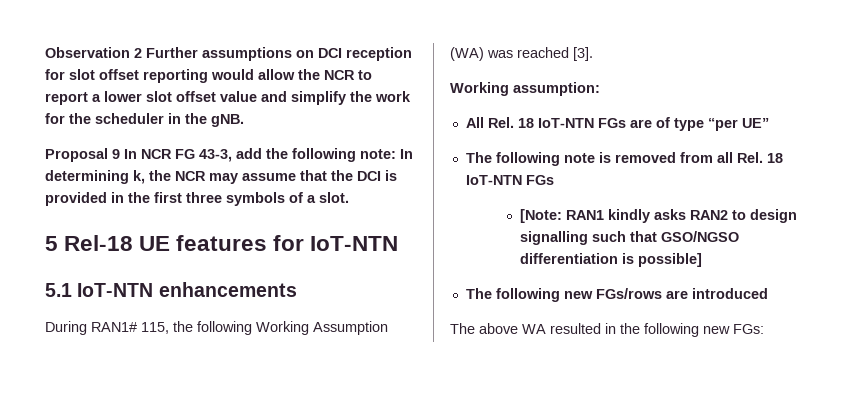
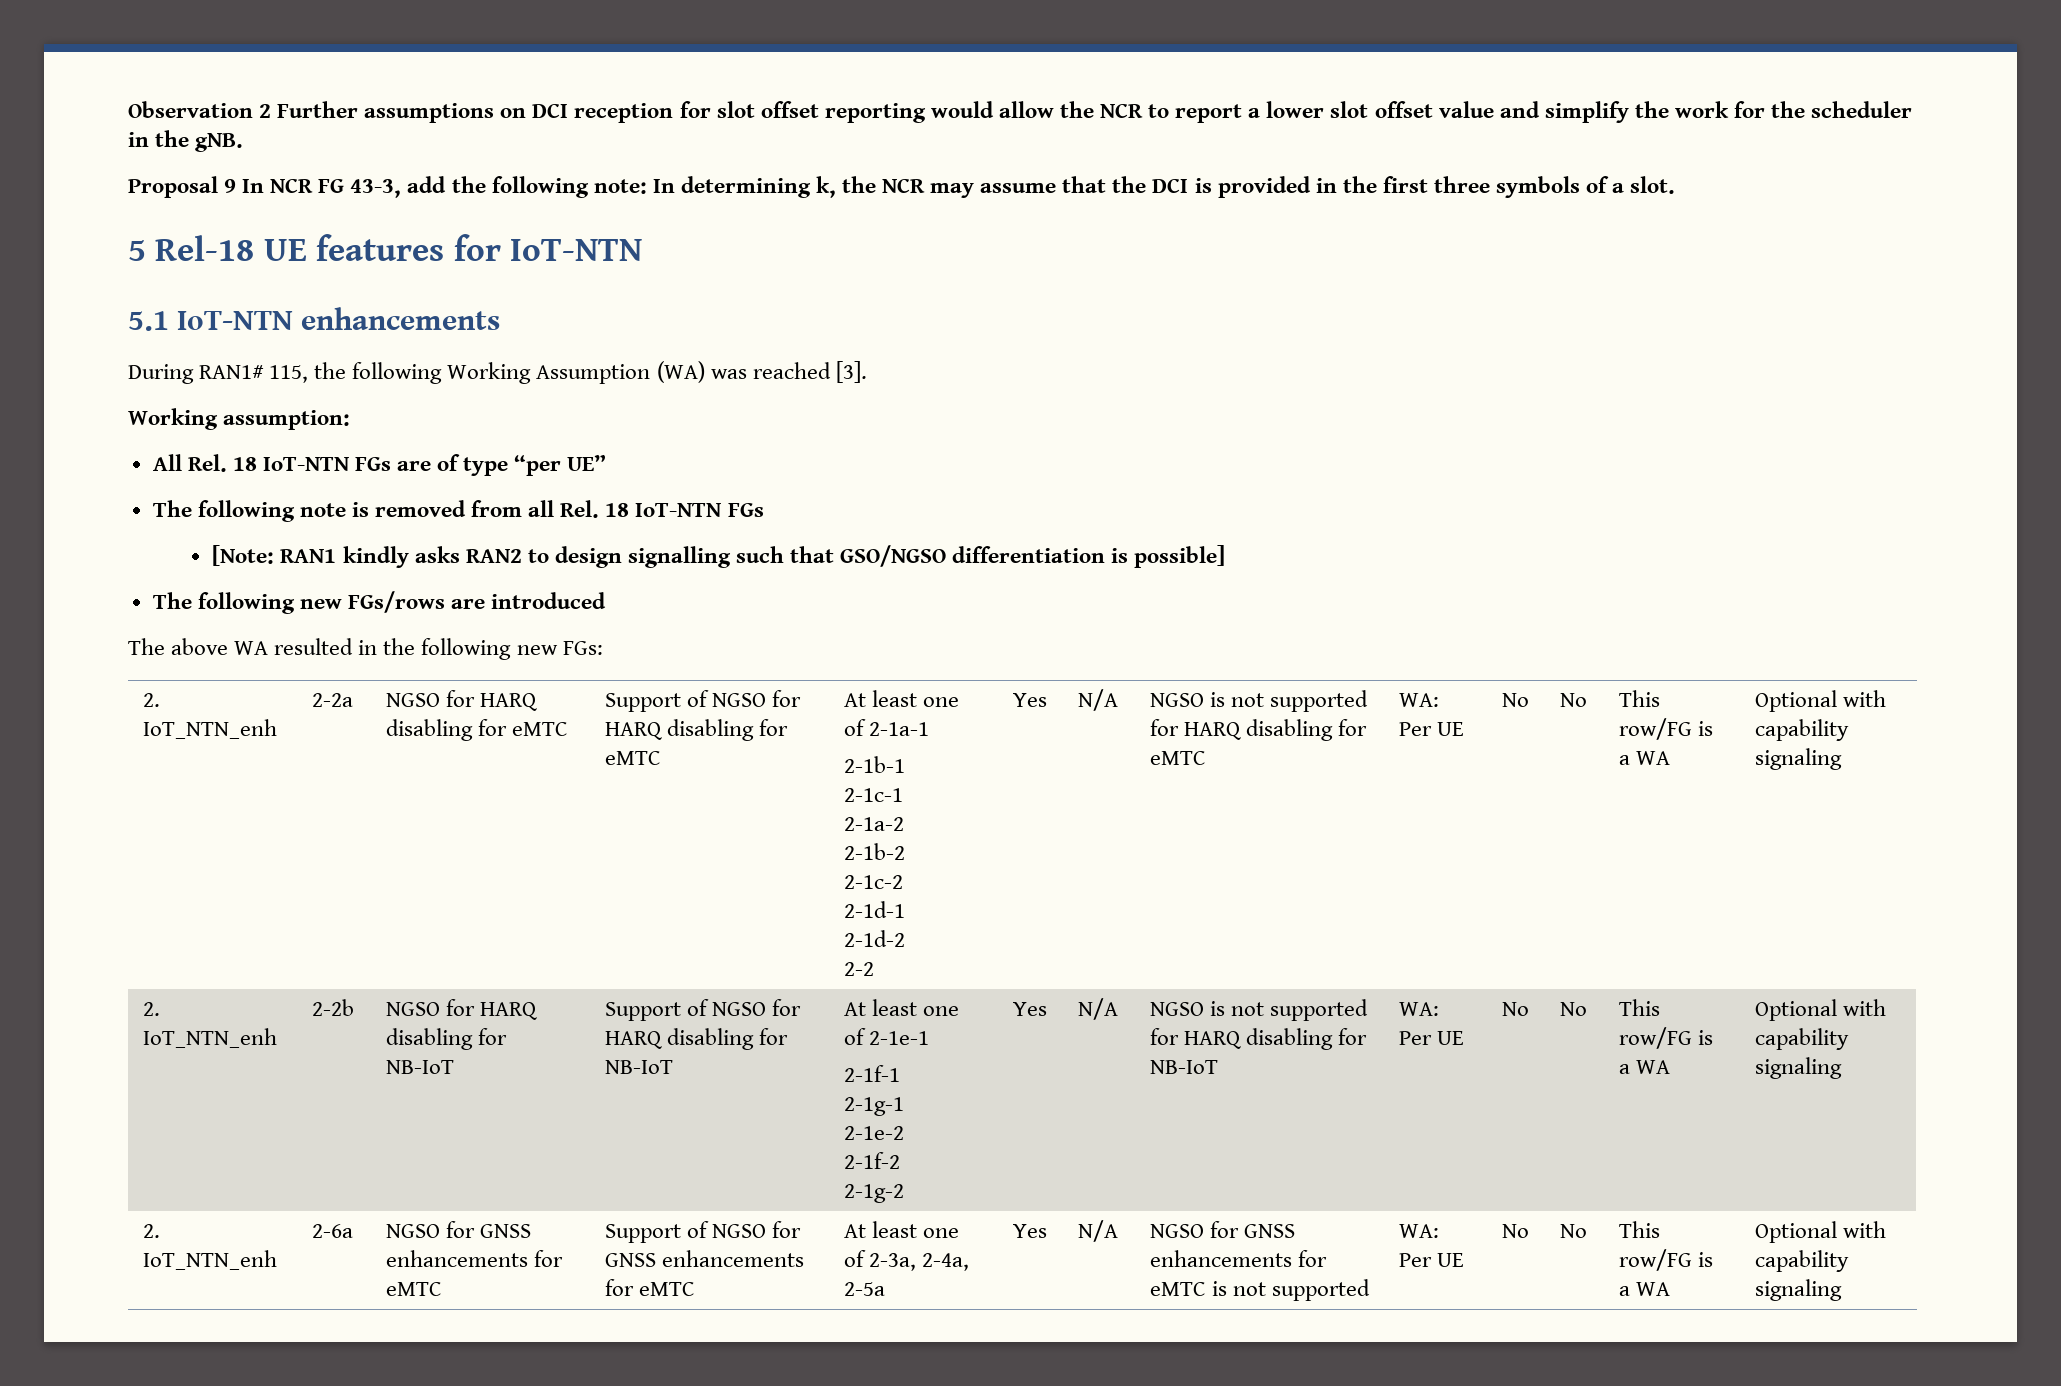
+ 2. IoT_NTN_enh | 2-2a | NGSO for HARQ disabling for eMTC | Support of NGSO for HARQ disabling for eMTC | At least one of 2-1a-1
+ 2-1b-1
+ 2-1c-1
+ 2-1a-2
+ 2-1b-2
+ 2-1c-2
+ 2-1d-1
+ 2-1d-2
+ 2-2 | Yes | N/A | NGSO is not supported for HARQ disabling for eMTC | WA: Per UE | No | No | This row/FG is a WA | Optional with capability signaling
+ 2. IoT_NTN_enh | 2-2b | NGSO for HARQ disabling for NB-IoT | Support of NGSO for HARQ disabling for NB-IoT | At least one of 2-1e-1
+ 2-1f-1
+ 2-1g-1
+ 2-1e-2
+ 2-1f-2
+ 2-1g-2 | Yes | N/A | NGSO is not supported for HARQ disabling for NB-IoT | WA: Per UE | No | No | This row/FG is a WA | Optional with capability signaling
+ 2. IoT_NTN_enh | 2-6a | NGSO for GNSS enhancements for eMTC | Support of NGSO for GNSS enhancements for eMTC | At least one of 2-3a, 2-4a, 2-5a | Yes | N/A | NGSO for GNSS enhancements for eMTC is not supported | WA: Per UE | No | No | This row/FG is a WA | Optional with capability signaling

